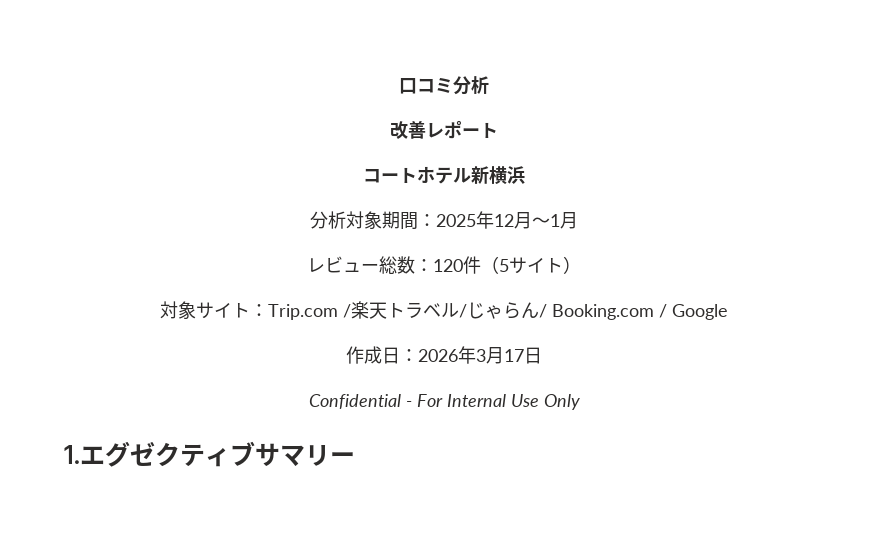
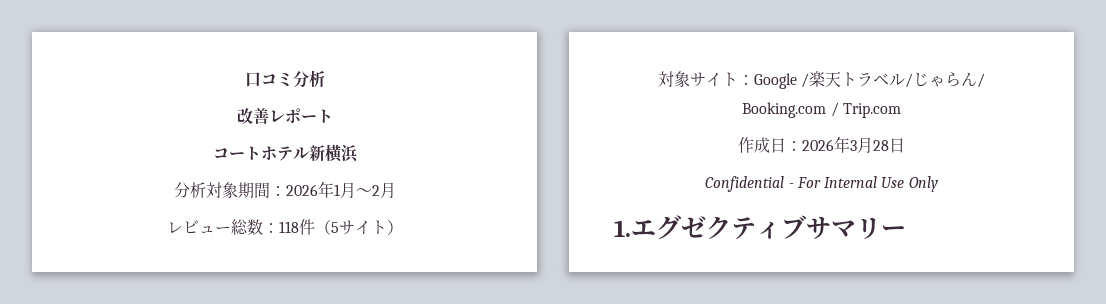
- 分析対象期間：2025年12月〜1月
+ 分析対象期間：2026年1月〜2月
- レビュー総数：120件（5サイト）
+ レビュー総数：118件（5サイト）
- 対象サイト：Trip.com /楽天トラベル/じゃらん/ Booking.com / Google
+ 対象サイト：Google /楽天トラベル/じゃらん/ Booking.com / Trip.com
- 作成日：2026年3月17日
+ 作成日：2026年3月28日

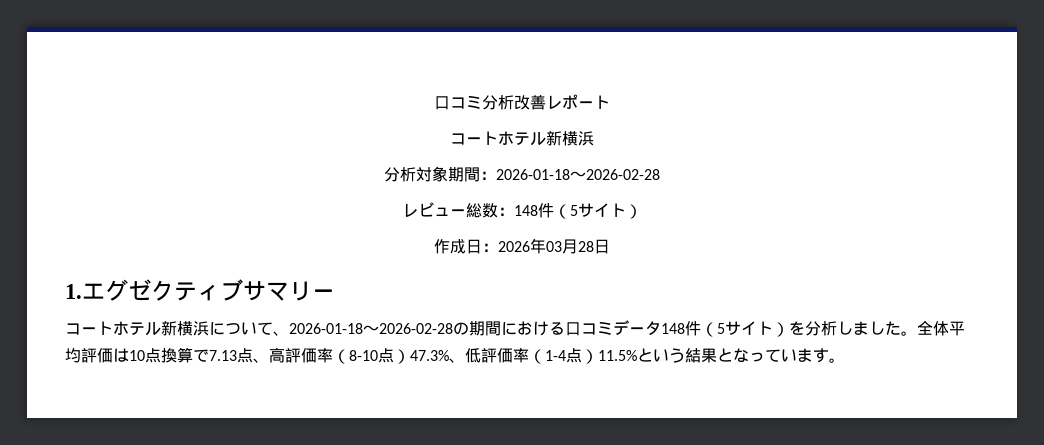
- 口コミ分析
- 改善レポート
+ 口コミ分析改善レポート
- 分析対象期間：2026年1月〜2月
+ 分析対象期間：2026-01-18〜2026-02-28
- レビュー総数：118件（5サイト）
- 対象サイト：Google /楽天トラベル/じゃらん/ Booking.com / Trip.com
+ レビュー総数：148件（5サイト）
- 作成日：2026年3月28日
+ 作成日：2026年03月28日
- Confidential - For Internal Use Only
+ コートホテル新横浜について、2026-01-18〜2026-02-28の期間における口コミデータ148件（5サイト）を分析しました。全体平均評価は10点換算で7.13点、高評価率（8-10点）47.3%、低評価率（1-4点）11.5%という結果となっています。

